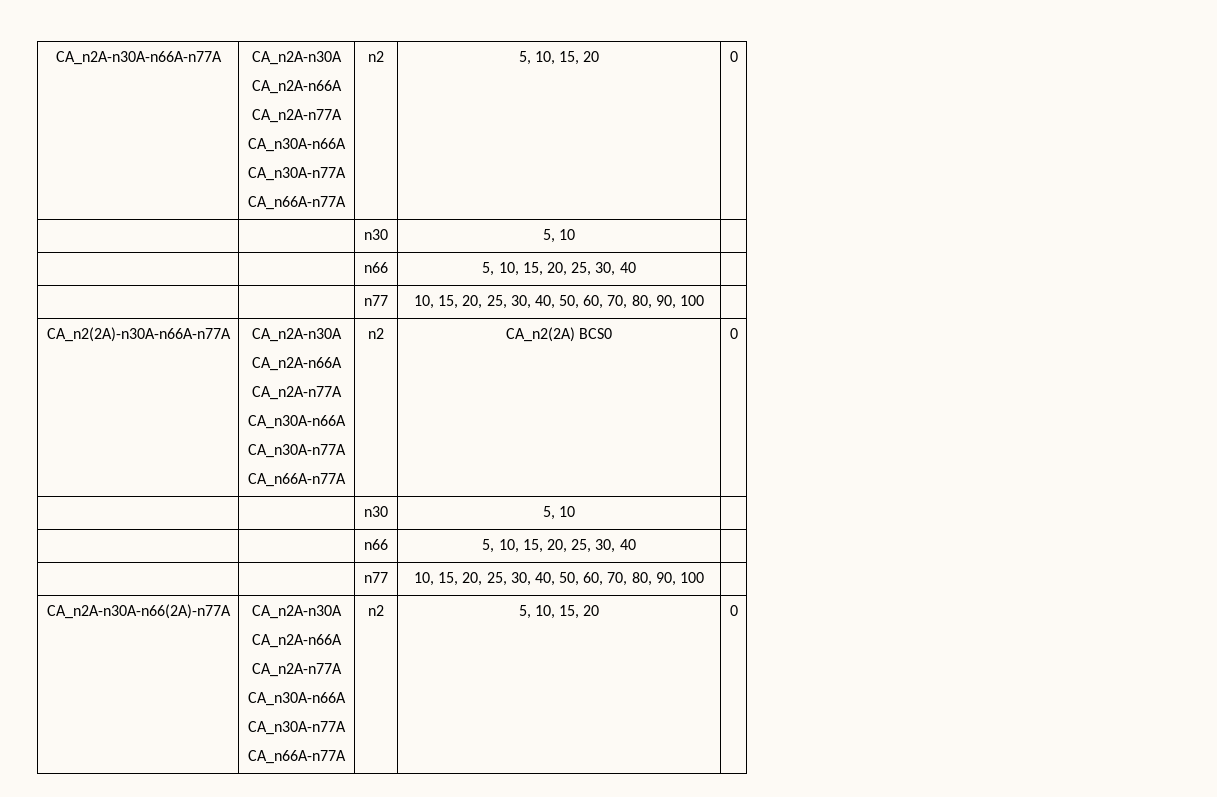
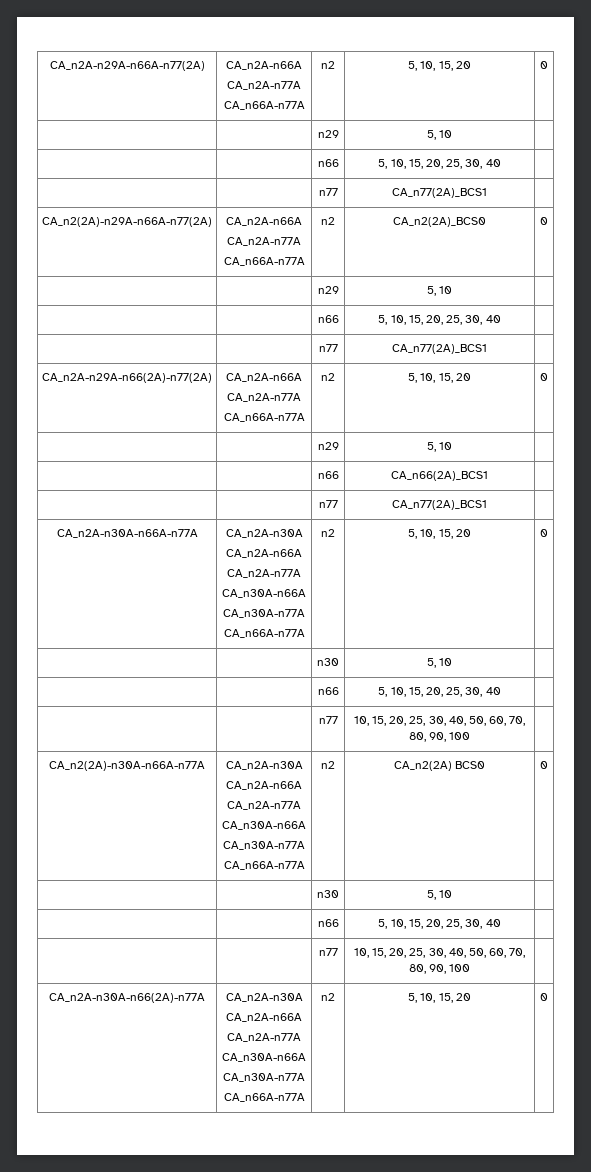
+ CA_n2A-n29A-n66A-n77(2A) | CA_n2A-n66A
+ CA_n2A-n77A
+ CA_n66A-n77A | n2 | 5, 10, 15, 20 | 0
+ | | n29 | 5, 10 |
+ | | n66 | 5, 10, 15, 20, 25, 30, 40 |
+ | | n77 | CA_n77(2A)_BCS1 |
+ CA_n2(2A)-n29A-n66A-n77(2A) | CA_n2A-n66A
+ CA_n2A-n77A
+ CA_n66A-n77A | n2 | CA_n2(2A)_BCS0 | 0
+ | | n29 | 5, 10 |
+ | | n66 | 5, 10, 15, 20, 25, 30, 40 |
+ | | n77 | CA_n77(2A)_BCS1 |
+ CA_n2A-n29A-n66(2A)-n77(2A) | CA_n2A-n66A
+ CA_n2A-n77A
+ CA_n66A-n77A | n2 | 5, 10, 15, 20 | 0
+ | | n29 | 5, 10 |
+ | | n66 | CA_n66(2A)_BCS1 |
+ | | n77 | CA_n77(2A)_BCS1 |

